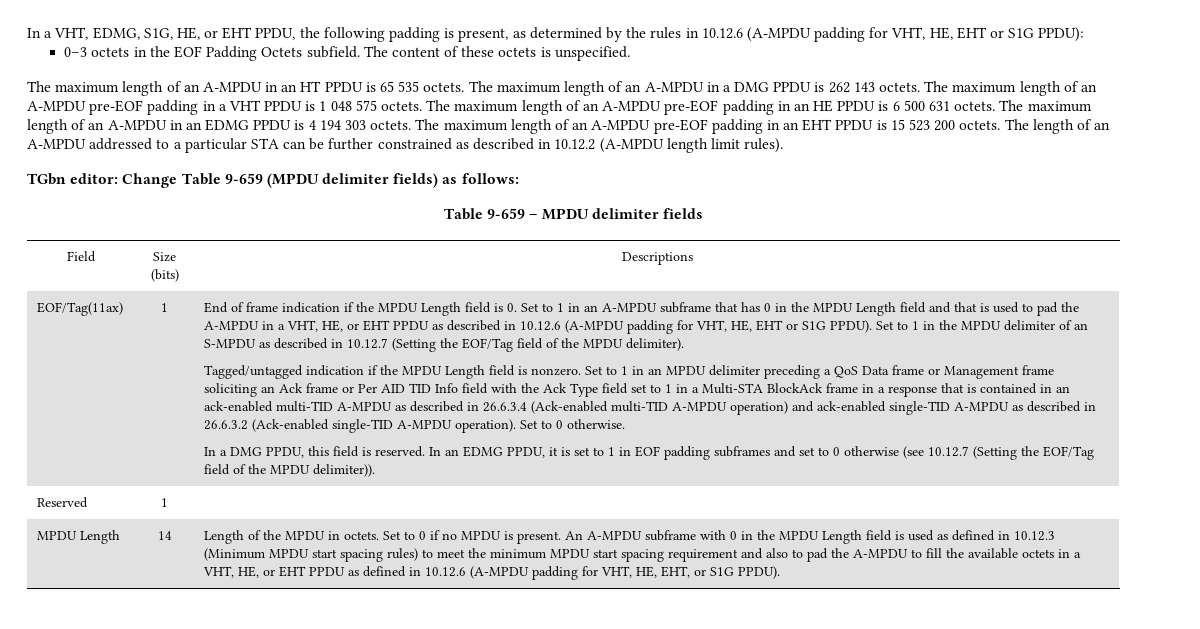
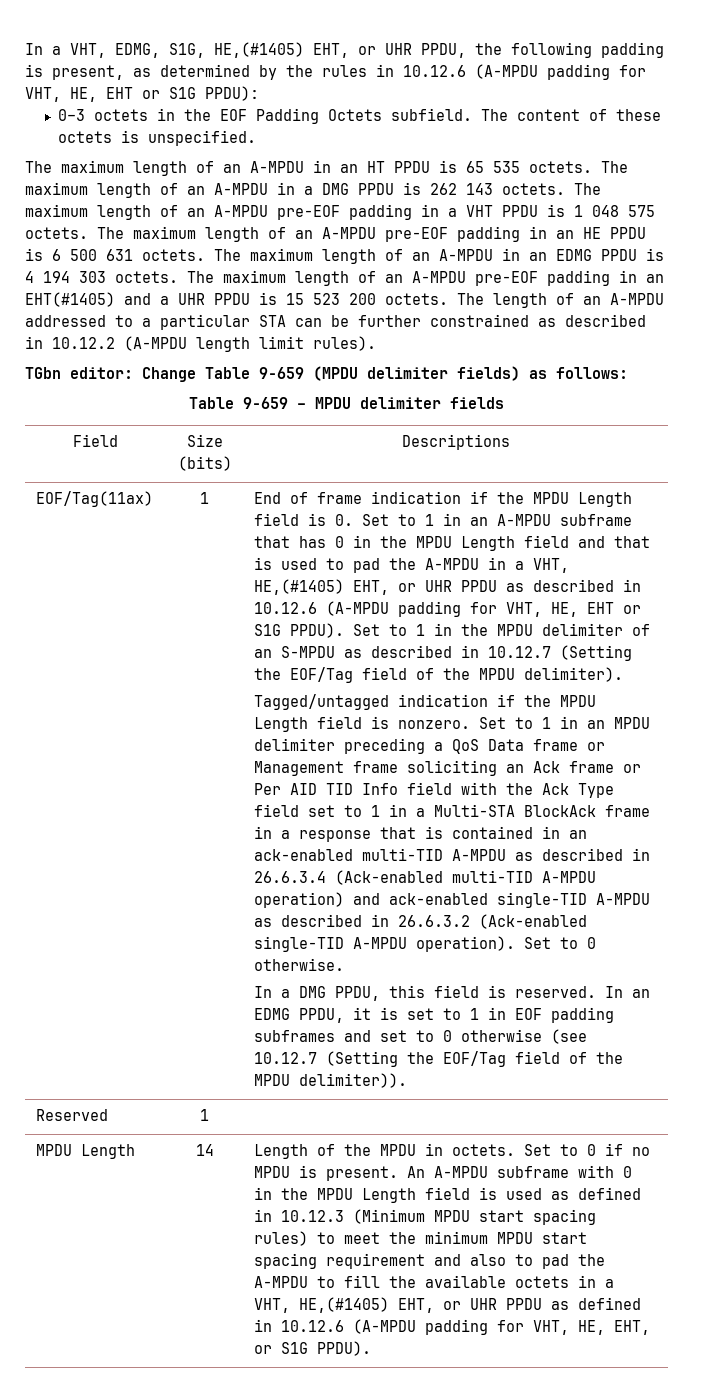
- In a VHT, EDMG, S1G, HE, or EHT PPDU, the following padding is present, as determined by the rules in 10.12.6 (A-MPDU padding for VHT, HE, EHT or S1G PPDU):
+ In a VHT, EDMG, S1G, HE,(#1405) EHT, or UHR PPDU, the following padding is present, as determined by the rules in 10.12.6 (A-MPDU padding for VHT, HE, EHT or S1G PPDU):
- The maximum length of an A-MPDU pre-EOF padding in an EHT PPDU is 15 523 200 octets.
+ The maximum length of an A-MPDU pre-EOF padding in an EHT(#1405) and a UHR PPDU is 15 523 200 octets.
- End of frame indication if the MPDU Length field is 0. Set to 1 in an A-MPDU subframe that has 0 in the MPDU Length field and that is used to pad the A-MPDU in a VHT, HE, or EHT PPDU as described in 10.12.6 (A-MPDU padding for VHT, HE, EHT or S1G PPDU).
+ End of frame indication if the MPDU Length field is 0. Set to 1 in an A-MPDU subframe that has 0 in the MPDU Length field and that is used to pad the A-MPDU in a VHT, HE,(#1405) EHT, or UHR PPDU as described in 10.12.6 (A-MPDU padding for VHT, HE, EHT or S1G PPDU).
- An A-MPDU subframe with 0 in the MPDU Length field is used as defined in 10.12.3 (Minimum MPDU start spacing rules) to meet the minimum MPDU start spacing requirement and also to pad the A-MPDU to fill the available octets in a VHT, HE, or EHT PPDU as defined in 10.12.6 (A-MPDU padding for VHT, HE, EHT, or S1G PPDU).
+ An A-MPDU subframe with 0 in the MPDU Length field is used as defined in 10.12.3 (Minimum MPDU start spacing rules) to meet the minimum MPDU start spacing requirement and also to pad the A-MPDU to fill the available octets in a VHT, HE,(#1405) EHT, or UHR PPDU as defined in 10.12.6 (A-MPDU padding for VHT, HE, EHT, or S1G PPDU).

